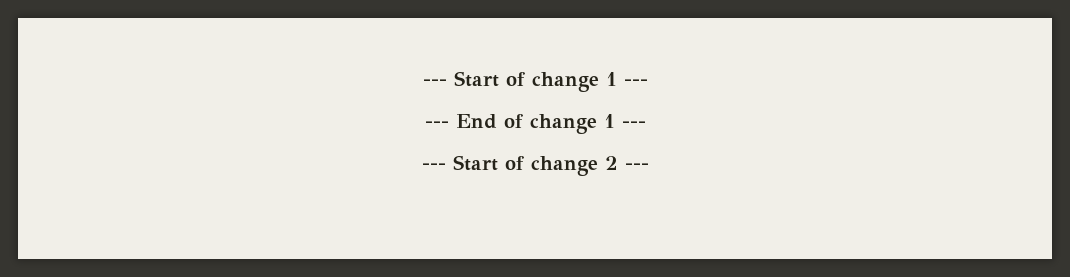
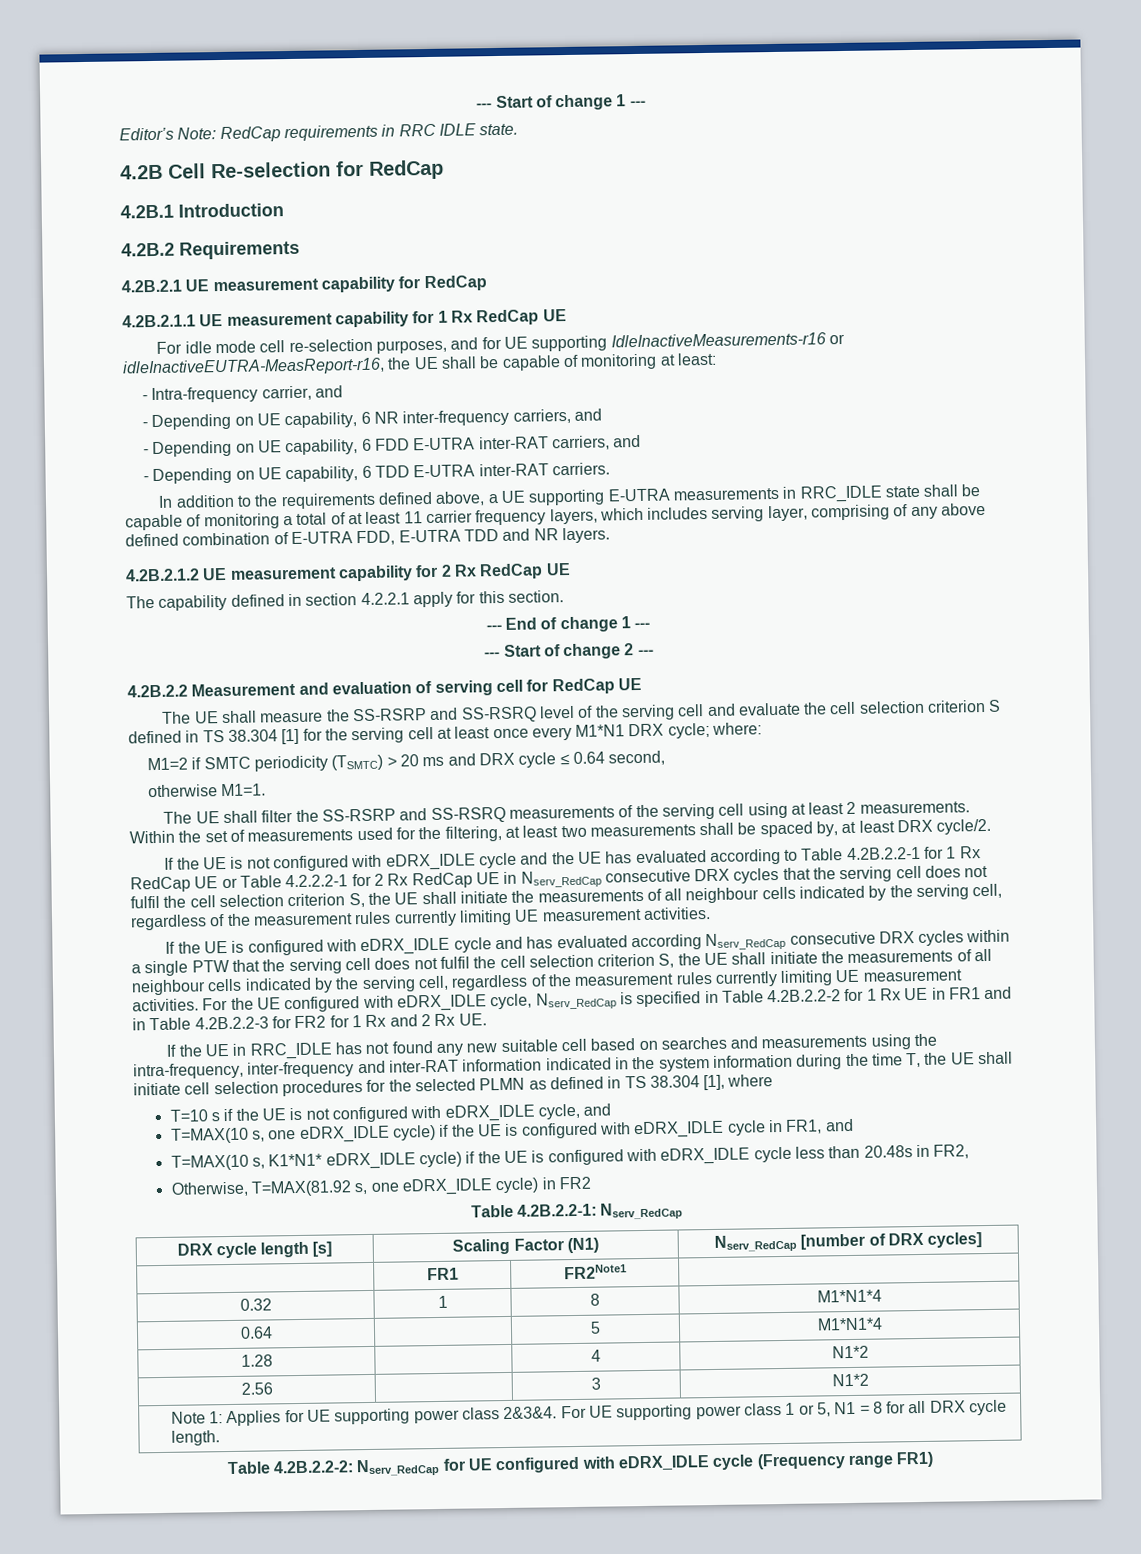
+ Editor’s Note: RedCap requirements in RRC IDLE state.
+ 4.2B Cell Re-selection for RedCap
+ 4.2B.1 Introduction
+ 4.2B.2 Requirements
+ 4.2B.2.1 UE measurement capability for RedCap
+ 4.2B.2.1.1 UE measurement capability for 1 Rx RedCap UE
+ For idle mode cell re-selection purposes, and for UE supporting IdleInactiveMeasurements-r16 or idleInactiveEUTRA-MeasReport-r16, the UE shall be capable of monitoring at least:
+ - Intra-frequency carrier, and
+ - Depending on UE capability, 6 NR inter-frequency carriers, and
+ - Depending on UE capability, 6 FDD E-UTRA inter-RAT carriers, and
+ - Depending on UE capability, 6 TDD E-UTRA inter-RAT carriers.
+ In addition to the requirements defined above, a UE supporting E-UTRA measurements in RRC_IDLE state shall be capable of monitoring a total of at least 11 carrier frequency layers, which includes serving layer, comprising of any above defined combination of E-UTRA FDD, E-UTRA TDD and NR layers.
+ 4.2B.2.1.2 UE measurement capability for 2 Rx RedCap UE
+ The capability defined in section 4.2.2.1 apply for this section.
+ 4.2B.2.2 Measurement and evaluation of serving cell for RedCap UE
+ The UE shall measure the SS-RSRP and SS-RSRQ level of the serving cell and evaluate the cell selection criterion S defined in TS 38.304 [1] for the serving cell at least once every M1*N1 DRX cycle; where:
+ M1=2 if SMTC periodicity (TSMTC) > 20 ms and DRX cycle ≤ 0.64 second,
+ otherwise M1=1.
+ The UE shall filter the SS-RSRP and SS-RSRQ measurements of the serving cell using at least 2 measurements. Within the set of measurements used for the filtering, at least two measurements shall be spaced by, at least DRX cycle/2.
+ If the UE is not configured with eDRX_IDLE cycle and the UE has evaluated according to Table 4.2B.2.2-1 for 1 Rx RedCap UE or Table 4.2.2.2-1 for 2 Rx RedCap UE in Nserv_RedCap consecutive DRX cycles that the serving cell does not fulfil the cell selection criterion S, the UE shall initiate the measurements of all neighbour cells indicated by the serving cell, regardless of the measurement rules currently limiting UE measurement activities.
+ If the UE is configured with eDRX_IDLE cycle and has evaluated according Nserv_RedCap consecutive DRX cycles within a single PTW that the serving cell does not fulfil the cell selection criterion S, the UE shall initiate the measurements of all neighbour cells indicated by the serving cell, regardless of the measurement rules currently limiting UE measurement activities. For the UE configured with eDRX_IDLE cycle, Nserv_RedCap is specified in Table 4.2B.2.2-2 for 1 Rx UE in FR1 and in Table 4.2B.2.2-3 for FR2 for 1 Rx and 2 Rx UE.
+ If the UE in RRC_IDLE has not found any new suitable cell based on searches and measurements using the intra-frequency, inter-frequency and inter-RAT information indicated in the system information during the time T, the UE shall initiate cell selection procedures for the selected PLMN as defined in TS 38.304 [1], where
+ T=10 s if the UE is not configured with eDRX_IDLE cycle, and
+ T=MAX(10 s, one eDRX_IDLE cycle) if the UE is configured with eDRX_IDLE cycle in FR1, and
+ T=MAX(10 s, K1*N1* eDRX_IDLE cycle) if the UE is configured with eDRX_IDLE cycle less than 20.48s in FR2,
+ Otherwise, T=MAX(81.92 s, one eDRX_IDLE cycle) in FR2
+ Table 4.2B.2.2-1: Nserv_RedCap
+ DRX cycle length [s] | Scaling Factor (N1) | Nserv_RedCap [number of DRX cycles]
+ | FR1 | FR2Note1 |
+ 0.32 | 1 | 8 | M1*N1*4
+ 0.64 | | 5 | M1*N1*4
+ 1.28 | | 4 | N1*2
+ 2.56 | | 3 | N1*2
+ Note 1: Applies for UE supporting power class 2&3&4. For UE supporting power class 1 or 5, N1 = 8 for all DRX cycle length.
+ Table 4.2B.2.2-2: Nserv_RedCap for UE configured with eDRX_IDLE cycle (Frequency range FR1)

